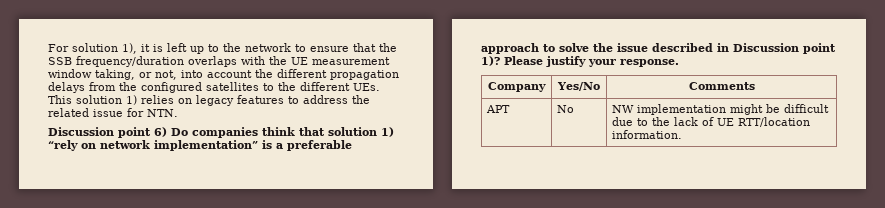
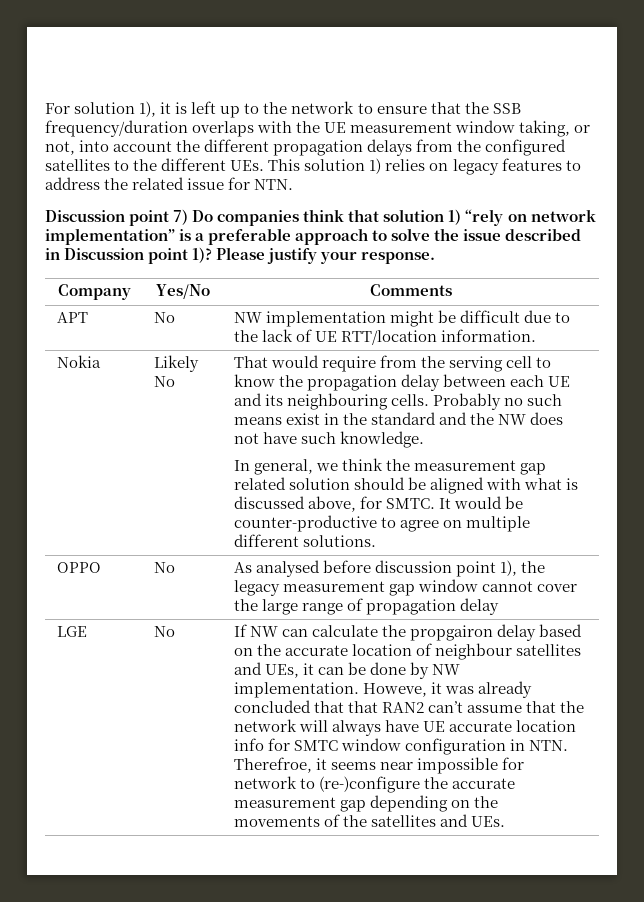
- Discussion point 6) Do companies think that solution 1) “rely on network implementation” is a preferable approach to solve the issue described in Discussion point 1)?
+ Discussion point 7) Do companies think that solution 1) “rely on network implementation” is a preferable approach to solve the issue described in Discussion point 1)?
+ Nokia | Likely No | That would require from the serving cell to know the propagation delay between each UE and its neighbouring cells. Probably no such means exist in the standard and the NW does not have such knowledge.
+ In general, we think the measurement gap related solution should be aligned with what is discussed above, for SMTC. It would be counter-productive to agree on multiple different solutions.
+ OPPO | No | As analysed before discussion point 1), the legacy measurement gap window cannot cover the large range of propagation delay
+ LGE | No | If NW can calculate the propgairon delay based on the accurate location of neighbour satellites and UEs, it can be done by NW implementation. Howeve, it was already concluded that that RAN2 can’t assume that the network will always have UE accurate location info for SMTC window configuration in NTN. Therefroe, it seems near impossible for network to (re-)configure the accurate measurement gap depending on the movements of the satellites and UEs.

